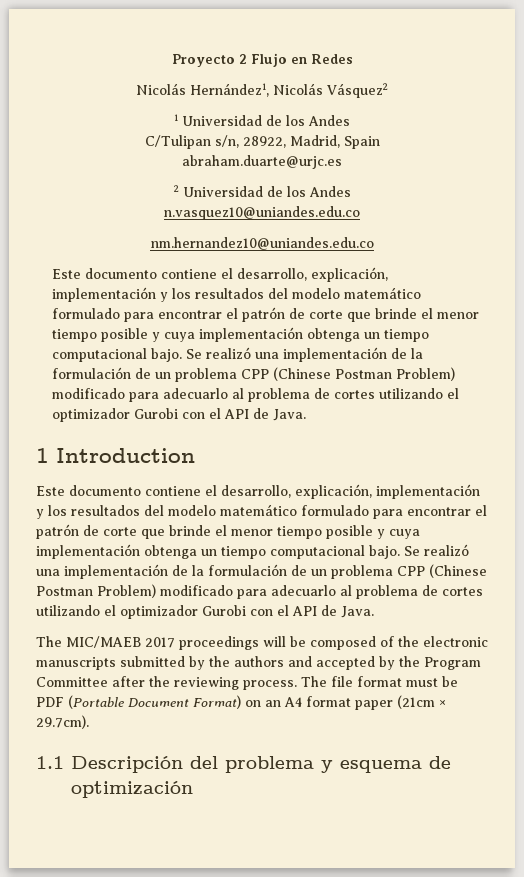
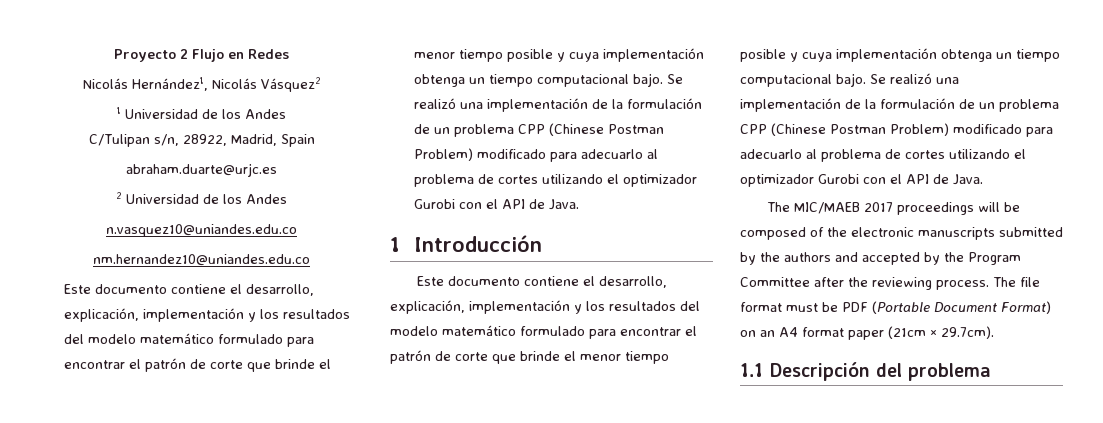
- 1 Introduction
+ 1 Introducción
- 1.1 Descripción del problema y esquema de optimización
+ 1.1 Descripción del problema

